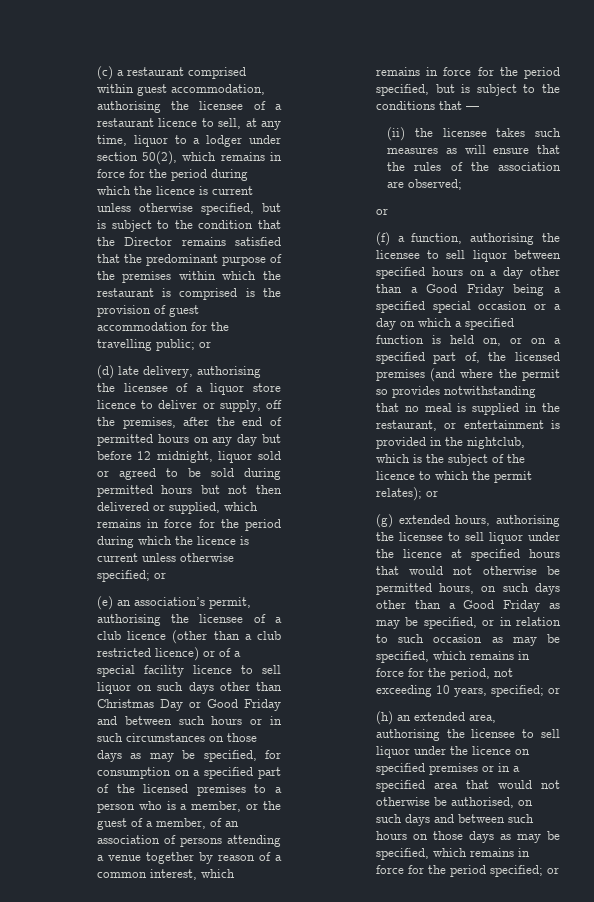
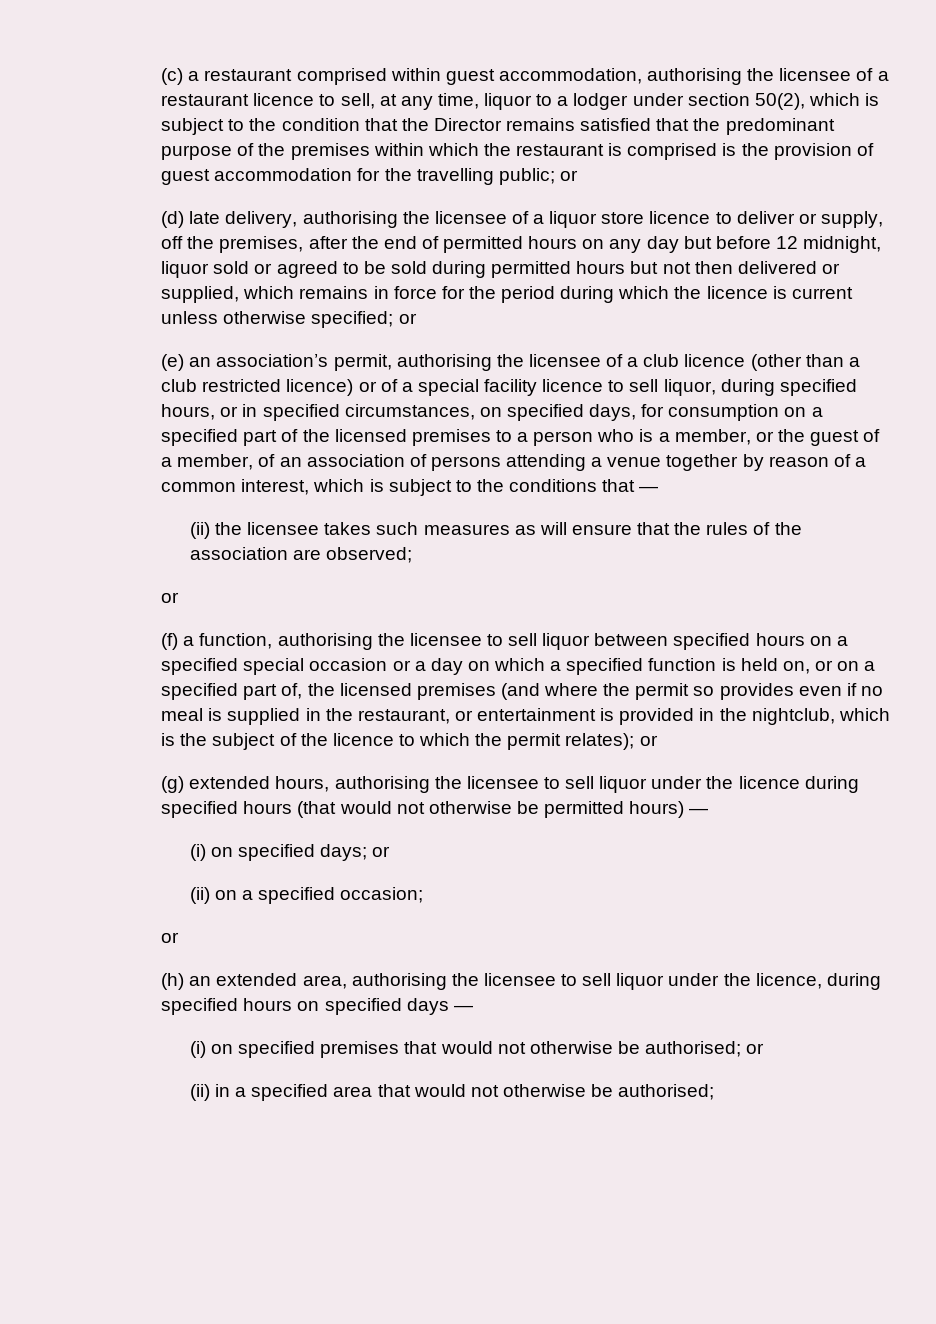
- (c) a restaurant comprised within guest accommodation, authorising the licensee of a restaurant licence to sell, at any time, liquor to a lodger under section 50(2), which remains in force for the period during which the licence is current unless otherwise specified, but is subject to the condition that the Director remains satisfied that the predominant purpose of the premises within which the restaurant is comprised is the provision of guest accommodation for the travelling public;
+ (c) a restaurant comprised within guest accommodation, authorising the licensee of a restaurant licence to sell, at any time, liquor to a lodger under section 50(2), which is subject to the condition that the Director remains satisfied that the predominant purpose of the premises within which the restaurant is comprised is the provision of guest accommodation for the travelling public;
- (e) an association’s permit, authorising the licensee of a club licence (other than a club restricted licence) or of a special facility licence to sell liquor on such days other than Christmas Day or Good Friday and between such hours or in such circumstances on those days as may be specified, for consumption on a specified part of the licensed premises to a person who is a member, or the guest of a member, of an association of persons attending a venue together by reason of a common interest, which remains in force for the period specified, but is subject to the conditions that —
+ (e) an association’s permit, authorising the licensee of a club licence (other than a club restricted licence) or of a special facility licence to sell liquor, during specified hours, or in specified circumstances, on specified days, for consumption on a specified part of the licensed premises to a person who is a member, or the guest of a member, of an association of persons attending a venue together by reason of a common interest, which is subject to the conditions that —
- (f) a function, authorising the licensee to sell liquor between specified hours on a day other than a Good Friday being a specified special occasion or a day on which a specified function is held on, or on a specified part of, the licensed premises (and where the permit so provides notwithstanding that no meal is supplied in the restaurant, or entertainment is provided in the nightclub, which is the subject of the licence to which the permit relates);
+ (f) a function, authorising the licensee to sell liquor between specified hours on a specified special occasion or a day on which a specified function is held on, or on a specified part of, the licensed premises (and where the permit so provides even if no meal is supplied in the restaurant, or entertainment is provided in the nightclub, which is the subject of the licence to which the permit relates);
- (g) extended hours, authorising the licensee to sell liquor under the licence at specified hours that would not otherwise be permitted hours, on such days other than a Good Friday as may be specified, or in relation to such occasion as may be specified, which remains in force for the period, not exceeding 10 years, specified; or
+ (g) extended hours, authorising the licensee to sell liquor under the licence during specified hours (that would not otherwise be permitted hours) —
+ (i) on specified days; or
+ (ii) on a specified occasion;
+ or
- (h) an extended area, authorising the licensee to sell liquor under the licence on specified premises or in a specified area that would not otherwise be authorised, on such days and between such hours on those days as may be specified, which remains in force for the period specified; or
+ (h) an extended area, authorising the licensee to sell liquor under the licence, during specified hours on specified days —
+ (i) on specified premises that would not otherwise be authorised; or
+ (ii) in a specified area that would not otherwise be authorised;

